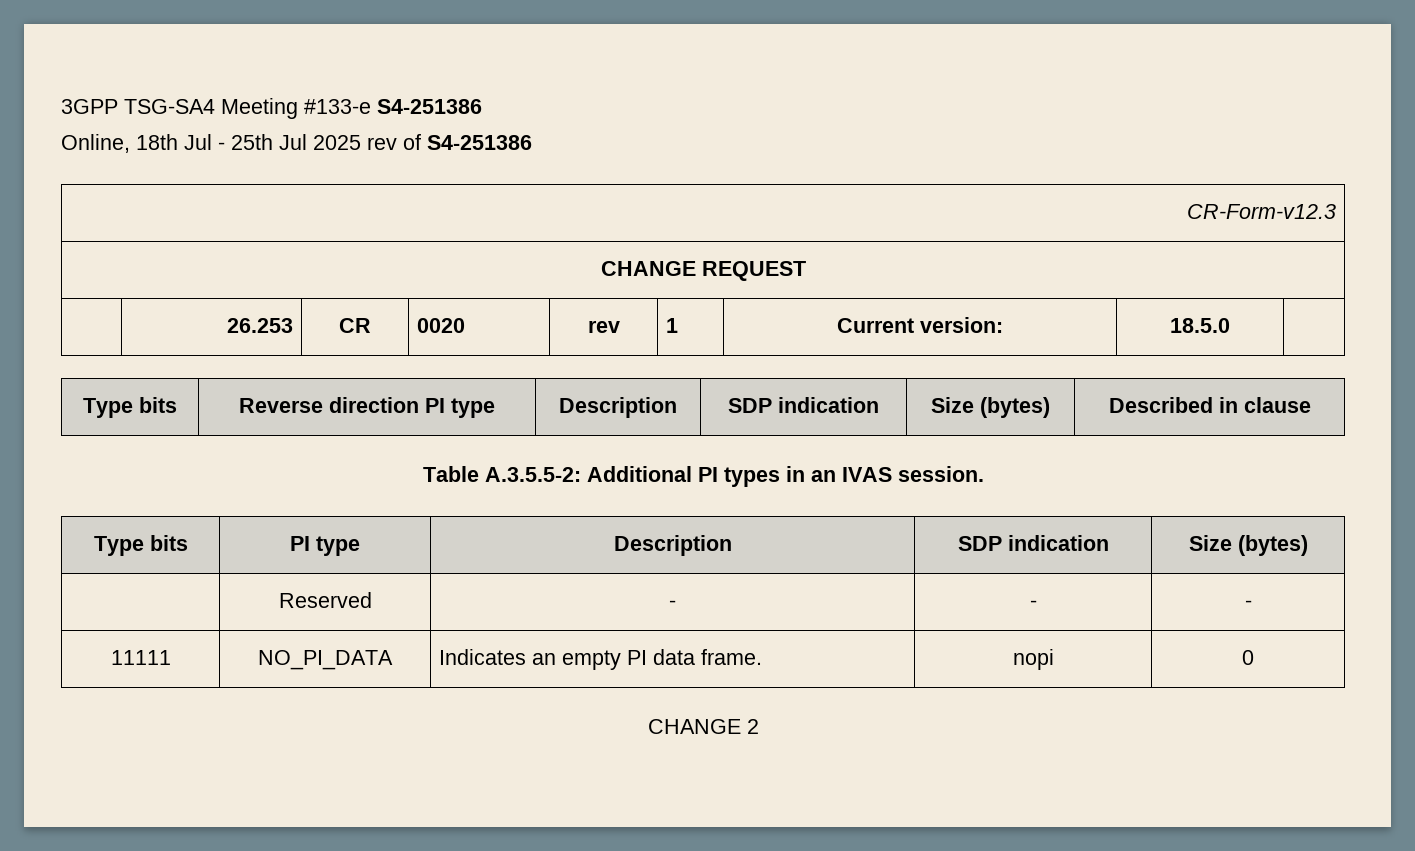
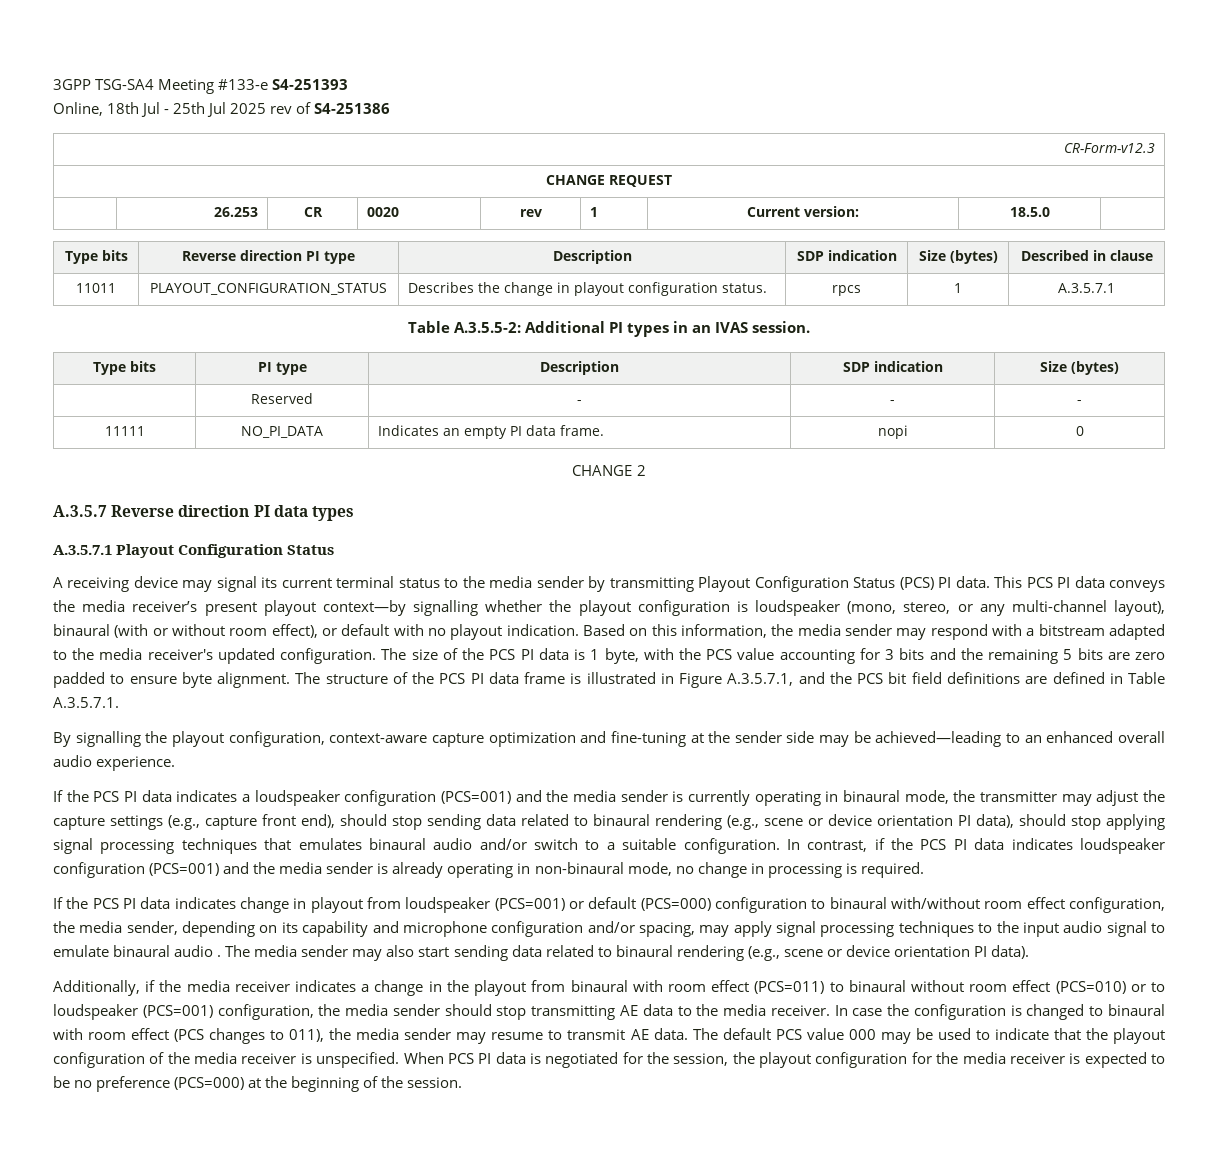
- 3GPP TSG-SA4 Meeting #133-e S4-251386
+ 3GPP TSG-SA4 Meeting #133-e S4-251393
+ 11011 | PLAYOUT_CONFIGURATION_STATUS | Describes the change in playout configuration status. | rpcs | 1 | A.3.5.7.1
+ A.3.5.7 Reverse direction PI data types
+ A.3.5.7.1 Playout Configuration Status
+ A receiving device may signal its current terminal status to the media sender by transmitting Playout Configuration Status (PCS) PI data. This PCS PI data conveys the media receiver’s present playout context—by signalling whether the playout configuration is loudspeaker (mono, stereo, or any multi-channel layout), binaural (with or without room effect), or default with no playout indication. Based on this information, the media sender may respond with a bitstream adapted to the media receiver's updated configuration. The size of the PCS PI data is 1 byte, with the PCS value accounting for 3 bits and the remaining 5 bits are zero padded to ensure byte alignment. The structure of the PCS PI data frame is illustrated in Figure A.3.5.7.1, and the PCS bit field definitions are defined in Table A.3.5.7.1.
+ By signalling the playout configuration, context-aware capture optimization and fine-tuning at the sender side may be achieved—leading to an enhanced overall audio experience.
+ If the PCS PI data indicates a loudspeaker configuration (PCS=001) and the media sender is currently operating in binaural mode, the transmitter may adjust the capture settings (e.g., capture front end), should stop sending data related to binaural rendering (e.g., scene or device orientation PI data), should stop applying signal processing techniques that emulates binaural audio and/or switch to a suitable configuration. In contrast, if the PCS PI data indicates loudspeaker configuration (PCS=001) and the media sender is already operating in non-binaural mode, no change in processing is required.
+ If the PCS PI data indicates change in playout from loudspeaker (PCS=001) or default (PCS=000) configuration to binaural with/without room effect configuration, the media sender, depending on its capability and microphone configuration and/or spacing, may apply signal processing techniques to the input audio signal to emulate binaural audio . The media sender may also start sending data related to binaural rendering (e.g., scene or device orientation PI data).
+ Additionally, if the media receiver indicates a change in the playout from binaural with room effect (PCS=011) to binaural without room effect (PCS=010) or to loudspeaker (PCS=001) configuration, the media sender should stop transmitting AE data to the media receiver. In case the configuration is changed to binaural with room effect (PCS changes to 011), the media sender may resume to transmit AE data. The default PCS value 000 may be used to indicate that the playout configuration of the media receiver is unspecified. When PCS PI data is negotiated for the session, the playout configuration for the media receiver is expected to be no preference (PCS=000) at the beginning of the session.

